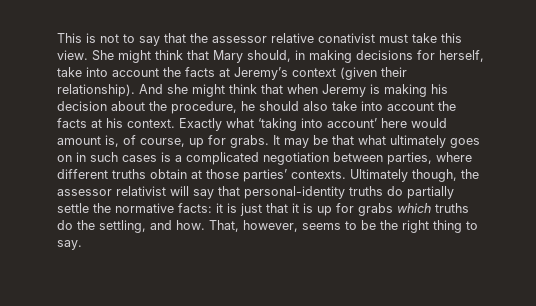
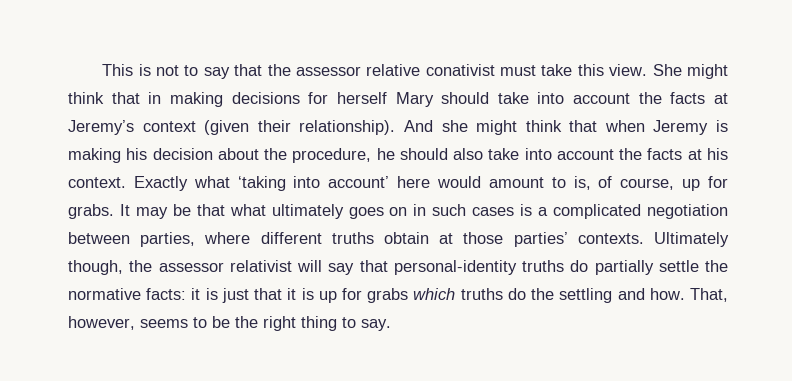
- She might think that Mary should, in making decisions for herself, take into account the facts at Jeremy’s context (given their relationship).
+ She might think that in making decisions for herself Mary should take into account the facts at Jeremy’s context (given their relationship).
- Exactly what ‘taking into account’ here would amount is, of course, up for grabs.
+ Exactly what ‘taking into account’ here would amount to is, of course, up for grabs.
- Ultimately though, the assessor relativist will say that personal-identity truths do partially settle the normative facts: it is just that it is up for grabs which truths do the settling, and how.
+ Ultimately though, the assessor relativist will say that personal-identity truths do partially settle the normative facts: it is just that it is up for grabs which truths do the settling and how.

